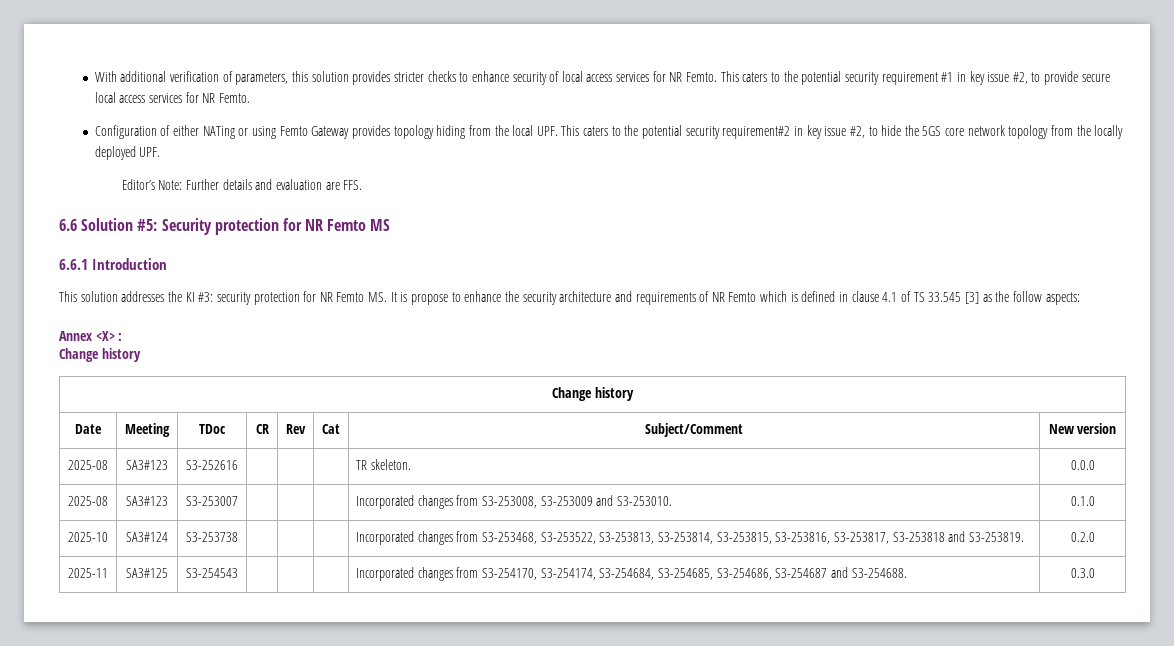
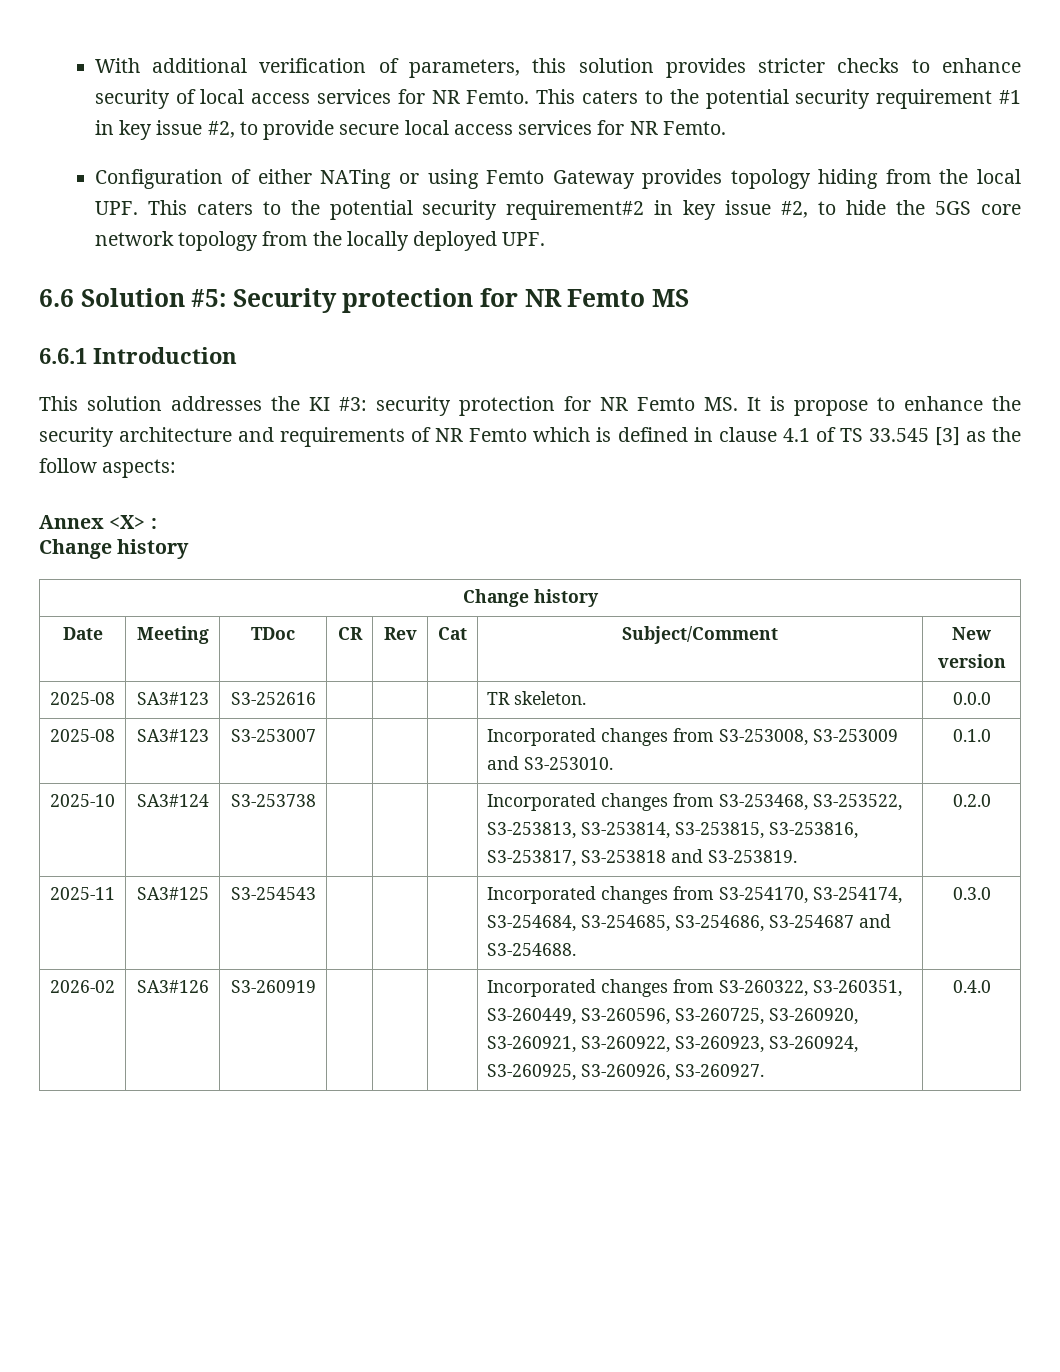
- Editor’s Note: Further details and evaluation are FFS.
+ 2026-02 | SA3#126 | S3-260919 | | | | Incorporated changes from S3-260322, S3-260351, S3-260449, S3-260596, S3-260725, S3-260920, S3-260921, S3-260922, S3-260923, S3-260924, S3-260925, S3-260926, S3-260927. | 0.4.0

